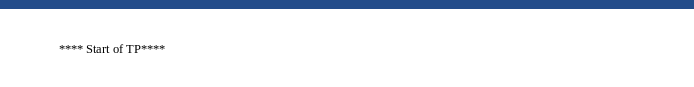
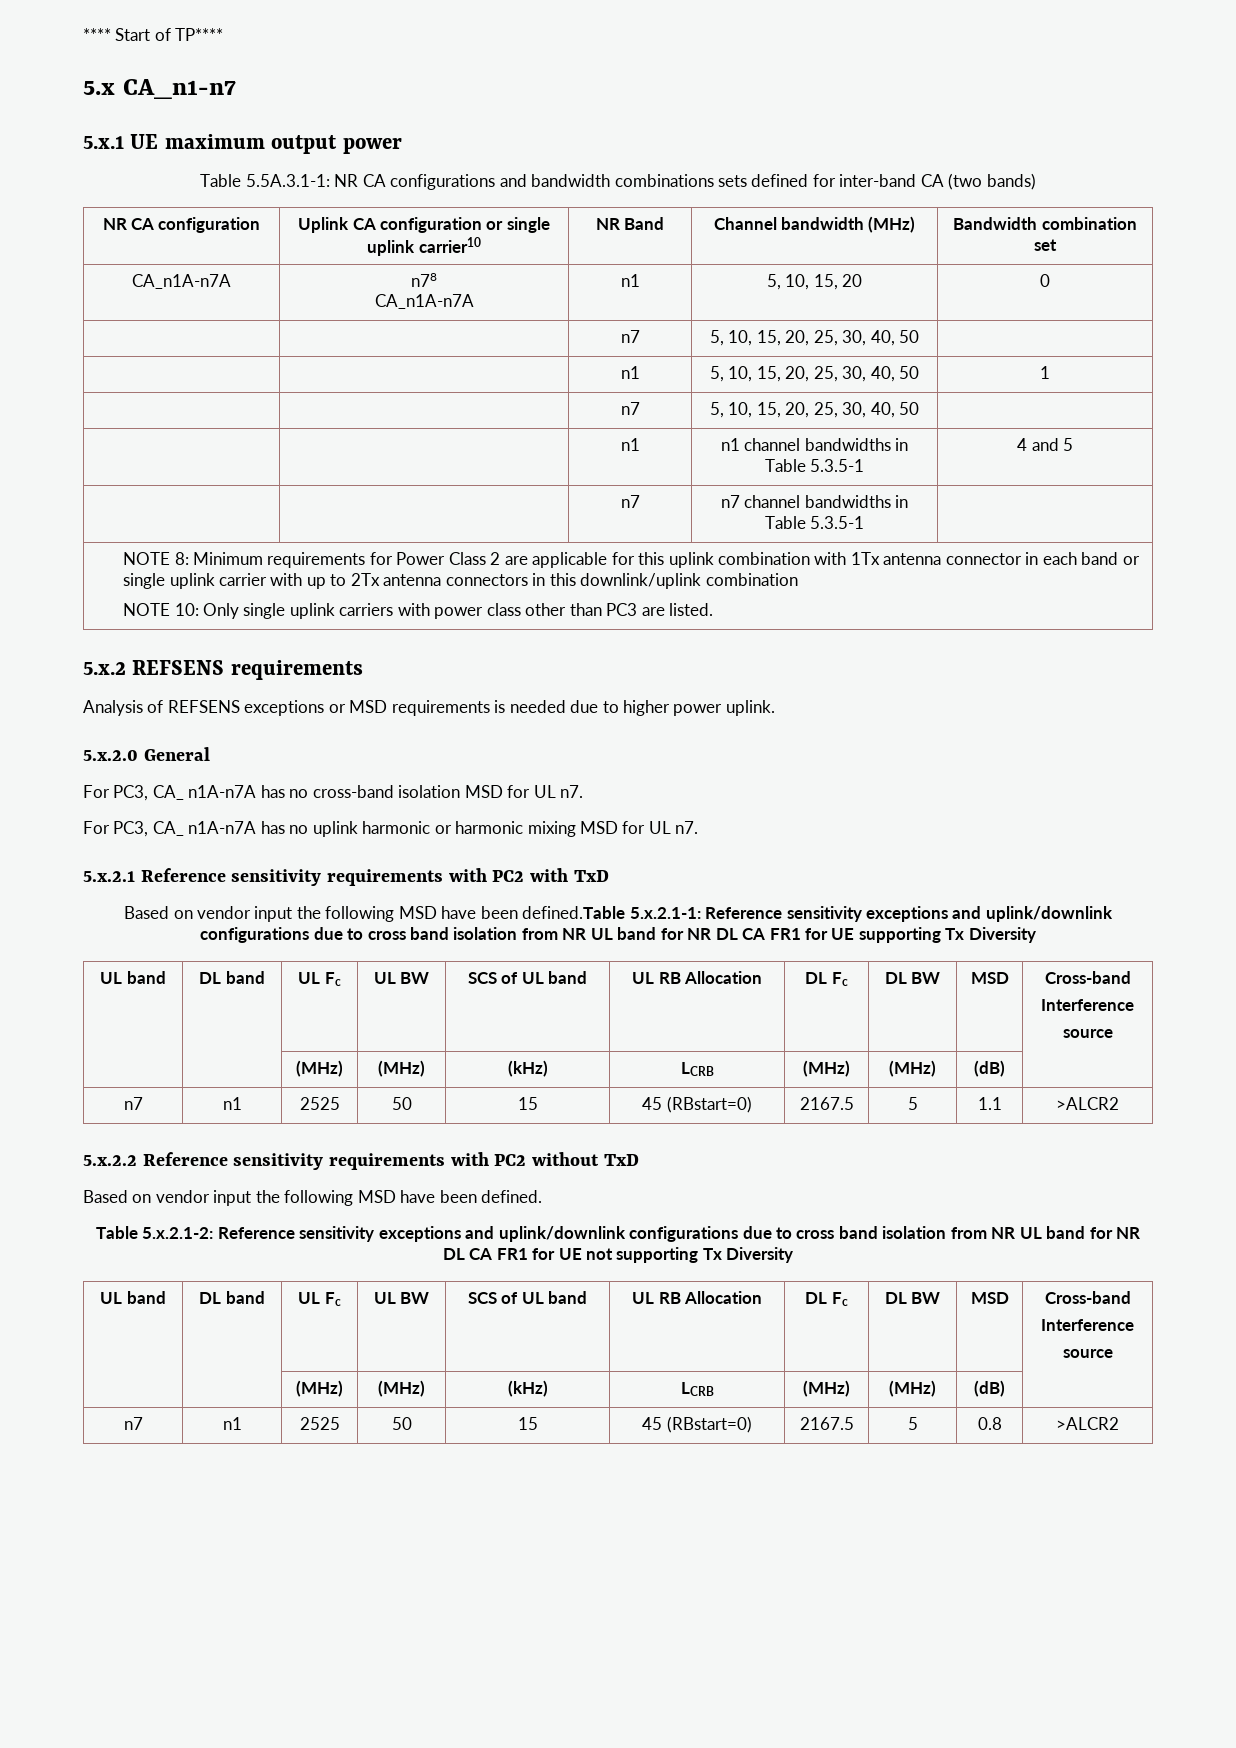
+ 5.x CA_n1-n7
+ 5.x.1 UE maximum output power
+ Table 5.5A.3.1-1: NR CA configurations and bandwidth combinations sets defined for inter-band CA (two bands)
+ NR CA configuration | Uplink CA configuration or single uplink carrier10 | NR Band | Channel bandwidth (MHz) | Bandwidth combination set
+ CA_n1A-n7A | n78
+ CA_n1A-n7A | n1 | 5, 10, 15, 20 | 0
+ | | n7 | 5, 10, 15, 20, 25, 30, 40, 50 |
+ | | n1 | 5, 10, 15, 20, 25, 30, 40, 50 | 1
+ | | n7 | 5, 10, 15, 20, 25, 30, 40, 50 |
+ | | n1 | n1 channel bandwidths in Table 5.3.5-1 | 4 and 5
+ | | n7 | n7 channel bandwidths in Table 5.3.5-1 |
+ NOTE 8: Minimum requirements for Power Class 2 are applicable for this uplink combination with 1Tx antenna connector in each band or single uplink carrier with up to 2Tx antenna connectors in this downlink/uplink combination
+ NOTE 10: Only single uplink carriers with power class other than PC3 are listed.
+ 5.x.2 REFSENS requirements
+ Analysis of REFSENS exceptions or MSD requirements is needed due to higher power uplink.
+ 5.x.2.0 General
+ For PC3, CA_ n1A-n7A has no cross-band isolation MSD for UL n7.
+ For PC3, CA_ n1A-n7A has no uplink harmonic or harmonic mixing MSD for UL n7.
+ 5.x.2.1 Reference sensitivity requirements with PC2 with TxD
+ Based on vendor input the following MSD have been defined.Table 5.x.2.1-1: Reference sensitivity exceptions and uplink/downlink configurations due to cross band isolation from NR UL band for NR DL CA FR1 for UE supporting Tx Diversity
+ UL band | DL band | UL Fc | UL BW | SCS of UL band | UL RB Allocation | DL Fc | DL BW | MSD | Cross-band
+ Interference
+ source
+ | | (MHz) | (MHz) | (kHz) | LCRB | (MHz) | (MHz) | (dB) |
+ n7 | n1 | 2525 | 50 | 15 | 45 (RBstart=0) | 2167.5 | 5 | 1.1 | >ALCR2
+ 5.x.2.2 Reference sensitivity requirements with PC2 without TxD
+ Based on vendor input the following MSD have been defined.
+ Table 5.x.2.1-2: Reference sensitivity exceptions and uplink/downlink configurations due to cross band isolation from NR UL band for NR DL CA FR1 for UE not supporting Tx Diversity
+ UL band | DL band | UL Fc | UL BW | SCS of UL band | UL RB Allocation | DL Fc | DL BW | MSD | Cross-band
+ Interference
+ source
+ | | (MHz) | (MHz) | (kHz) | LCRB | (MHz) | (MHz) | (dB) |
+ n7 | n1 | 2525 | 50 | 15 | 45 (RBstart=0) | 2167.5 | 5 | 0.8 | >ALCR2

